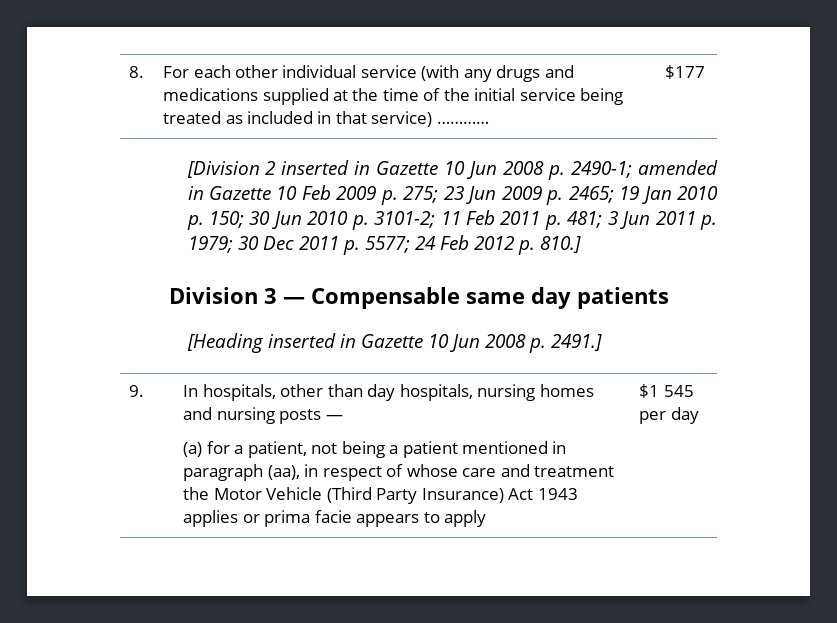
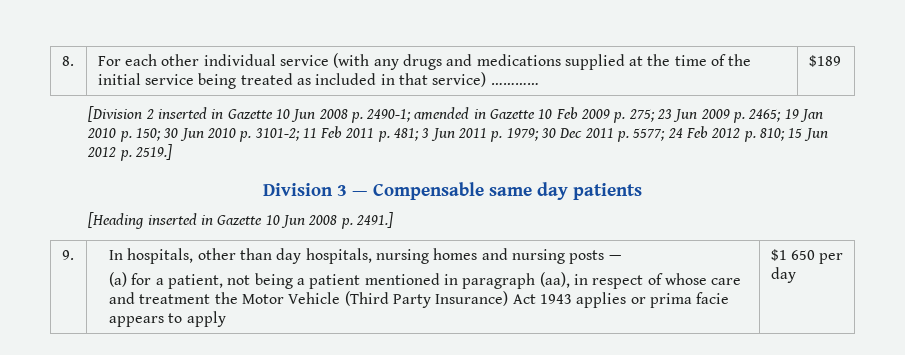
- 8. | For each other individual service (with any drugs and medications supplied at the time of the initial service being treated as included in that service) ………… | $177
+ 8. | For each other individual service (with any drugs and medications supplied at the time of the initial service being treated as included in that service) ………… | $189
- [Division 2 inserted in Gazette 10 Jun 2008 p. 2490-1; amended in Gazette 10 Feb 2009 p. 275; 23 Jun 2009 p. 2465; 19 Jan 2010 p. 150; 30 Jun 2010 p. 3101-2; 11 Feb 2011 p. 481; 3 Jun 2011 p. 1979; 30 Dec 2011 p. 5577; 24 Feb 2012 p. 810.]
+ [Division 2 inserted in Gazette 10 Jun 2008 p. 2490-1; amended in Gazette 10 Feb 2009 p. 275; 23 Jun 2009 p. 2465; 19 Jan 2010 p. 150; 30 Jun 2010 p. 3101-2; 11 Feb 2011 p. 481; 3 Jun 2011 p. 1979; 30 Dec 2011 p. 5577; 24 Feb 2012 p. 810; 15 Jun 2012 p. 2519.]
- $1 545 per day
+ $1 650 per day

